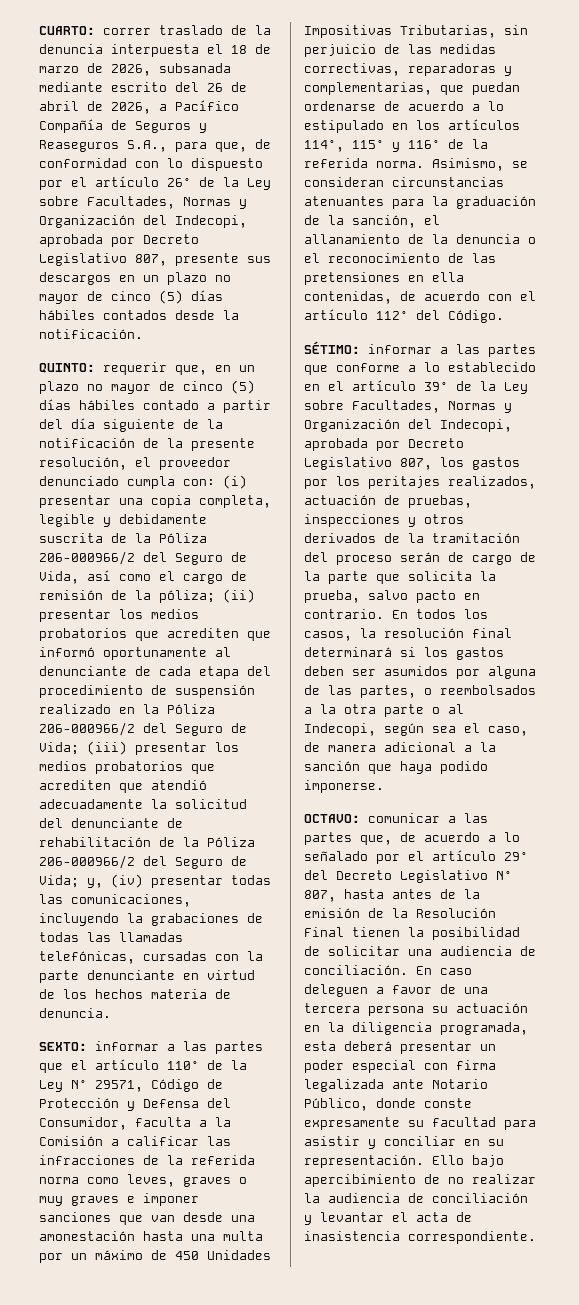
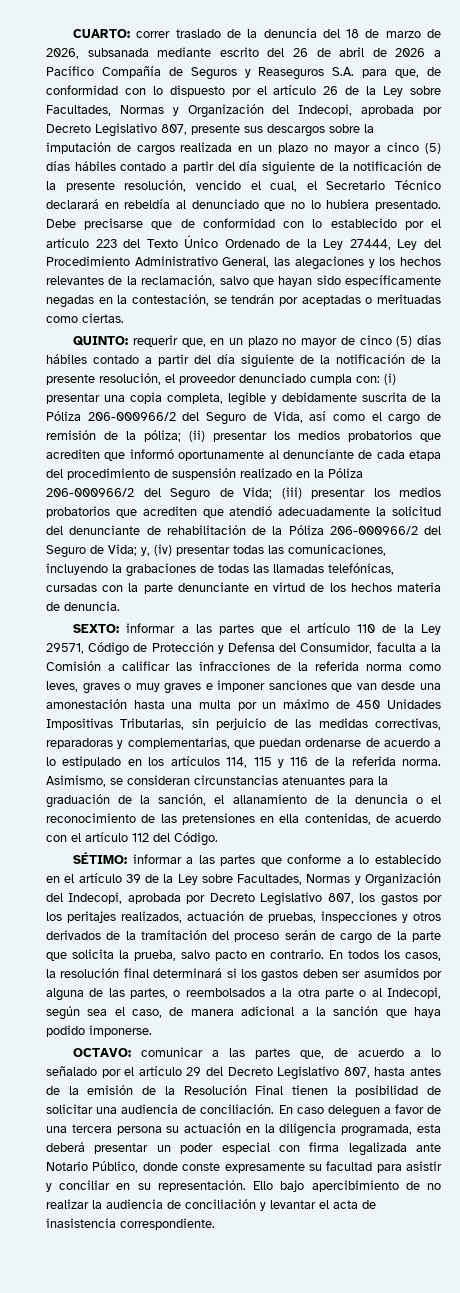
- CUARTO: correr traslado de la denuncia interpuesta el 18 de marzo de 2026, subsanada mediante escrito del 26 de abril de 2026, a Pacífico Compañía de Seguros y Reaseguros S.A., para que, de conformidad con lo dispuesto por el artículo 26° de la Ley sobre Facultades, Normas y Organización del Indecopi, aprobada por Decreto Legislativo 807, presente sus descargos en un plazo no mayor de cinco (5) días hábiles contados desde la notificación.
+ CUARTO: correr traslado de la denuncia del 18 de marzo de 2026, subsanada mediante escrito del 26 de abril de 2026 a Pacífico Compañía de Seguros y Reaseguros S.A. para que, de conformidad con lo dispuesto por el artículo 26 de la Ley sobre Facultades, Normas y Organización del Indecopi, aprobada por Decreto Legislativo 807, presente sus descargos sobre la imputación de cargos realizada en un plazo no mayor a cinco (5) días hábiles contado a partir del día siguiente de la notificación de la presente resolución, vencido el cual, el Secretario Técnico declarará en rebeldía al denunciado que no lo hubiera presentado. Debe precisarse que de conformidad con lo establecido por el artículo 223 del Texto Único Ordenado de la Ley 27444, Ley del Procedimiento Administrativo General, las alegaciones y los hechos relevantes de la reclamación, salvo que hayan sido específicamente negadas en la contestación, se tendrán por aceptadas o merituadas como ciertas.
- informar a las partes que el artículo 110° de la Ley N° 29571, Código de Protección y Defensa del Consumidor, faculta a la Comisión a calificar las infracciones de la referida norma como leves, graves o muy graves e imponer sanciones que van desde una amonestación hasta una multa por un máximo de 450 Unidades Impositivas Tributarias, sin perjuicio de las medidas correctivas, reparadoras y complementarias, que puedan ordenarse de acuerdo a lo estipulado en los artículos 114°, 115° y 116° de la referida norma.
+ informar a las partes que el artículo 110 de la Ley 29571, Código de Protección y Defensa del Consumidor, faculta a la Comisión a calificar las infracciones de la referida norma como leves, graves o muy graves e imponer sanciones que van desde una amonestación hasta una multa por un máximo de 450 Unidades Impositivas Tributarias, sin perjuicio de las medidas correctivas, reparadoras y complementarias, que puedan ordenarse de acuerdo a lo estipulado en los artículos 114, 115 y 116 de la referida norma.
- Asimismo, se consideran circunstancias atenuantes para la graduación de la sanción, el allanamiento de la denuncia o el reconocimiento de las pretensiones en ella contenidas, de acuerdo con el artículo 112° del Código.
+ Asimismo, se consideran circunstancias atenuantes para la graduación de la sanción, el allanamiento de la denuncia o el reconocimiento de las pretensiones en ella contenidas, de acuerdo con el artículo 112 del Código.
- SÉTIMO: informar a las partes que conforme a lo establecido en el artículo 39° de la Ley sobre Facultades, Normas y Organización del Indecopi, aprobada por Decreto Legislativo 807, los gastos por los peritajes realizados, actuación de pruebas, inspecciones y otros derivados de la tramitación del proceso serán de cargo de la parte que solicita la prueba, salvo pacto en contrario.
+ SÉTIMO: informar a las partes que conforme a lo establecido en el artículo 39 de la Ley sobre Facultades, Normas y Organización del Indecopi, aprobada por Decreto Legislativo 807, los gastos por los peritajes realizados, actuación de pruebas, inspecciones y otros derivados de la tramitación del proceso serán de cargo de la parte que solicita la prueba, salvo pacto en contrario.
- OCTAVO: comunicar a las partes que, de acuerdo a lo señalado por el artículo 29° del Decreto Legislativo N° 807, hasta antes de la emisión de la Resolución Final tienen la posibilidad de solicitar una audiencia de conciliación.
+ OCTAVO: comunicar a las partes que, de acuerdo a lo señalado por el artículo 29 del Decreto Legislativo 807, hasta antes de la emisión de la Resolución Final tienen la posibilidad de solicitar una audiencia de conciliación.

